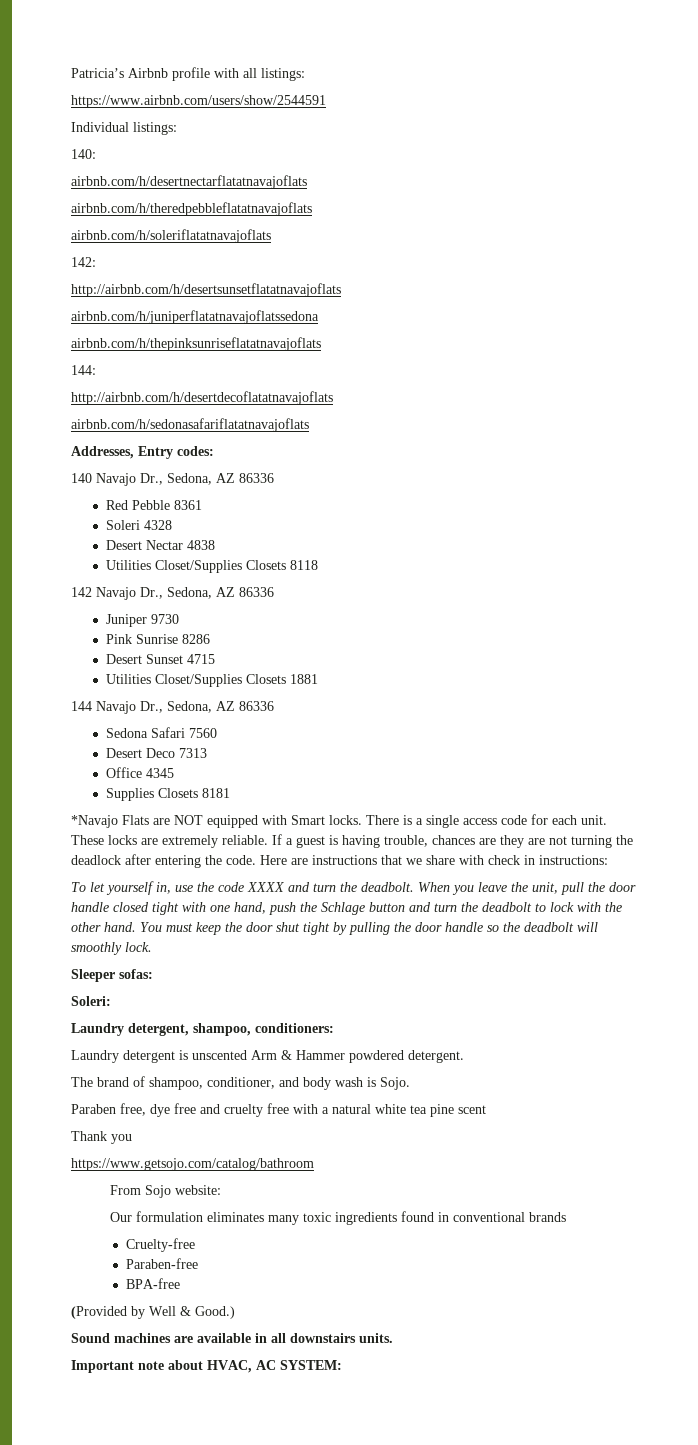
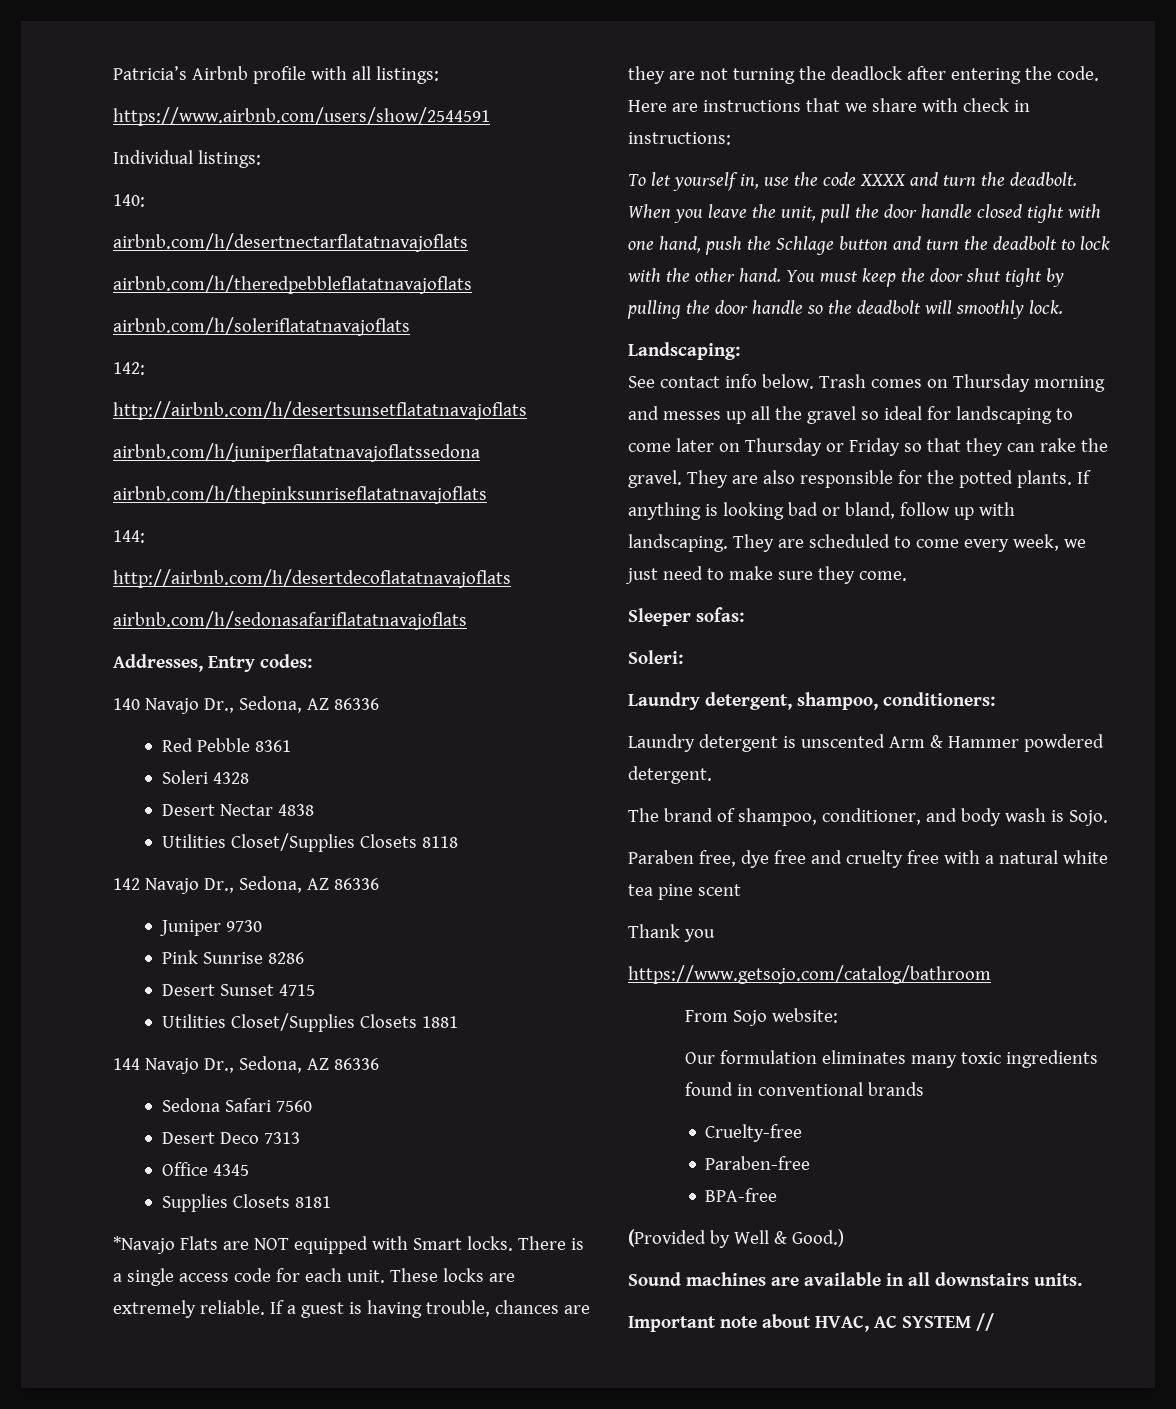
+ Landscaping:
+ See contact info below. Trash comes on Thursday morning and messes up all the gravel so ideal for landscaping to come later on Thursday or Friday so that they can rake the gravel. They are also responsible for the potted plants. If anything is looking bad or bland, follow up with landscaping. They are scheduled to come every week, we just need to make sure they come.
- Important note about HVAC, AC SYSTEM:
+ Important note about HVAC, AC SYSTEM //

